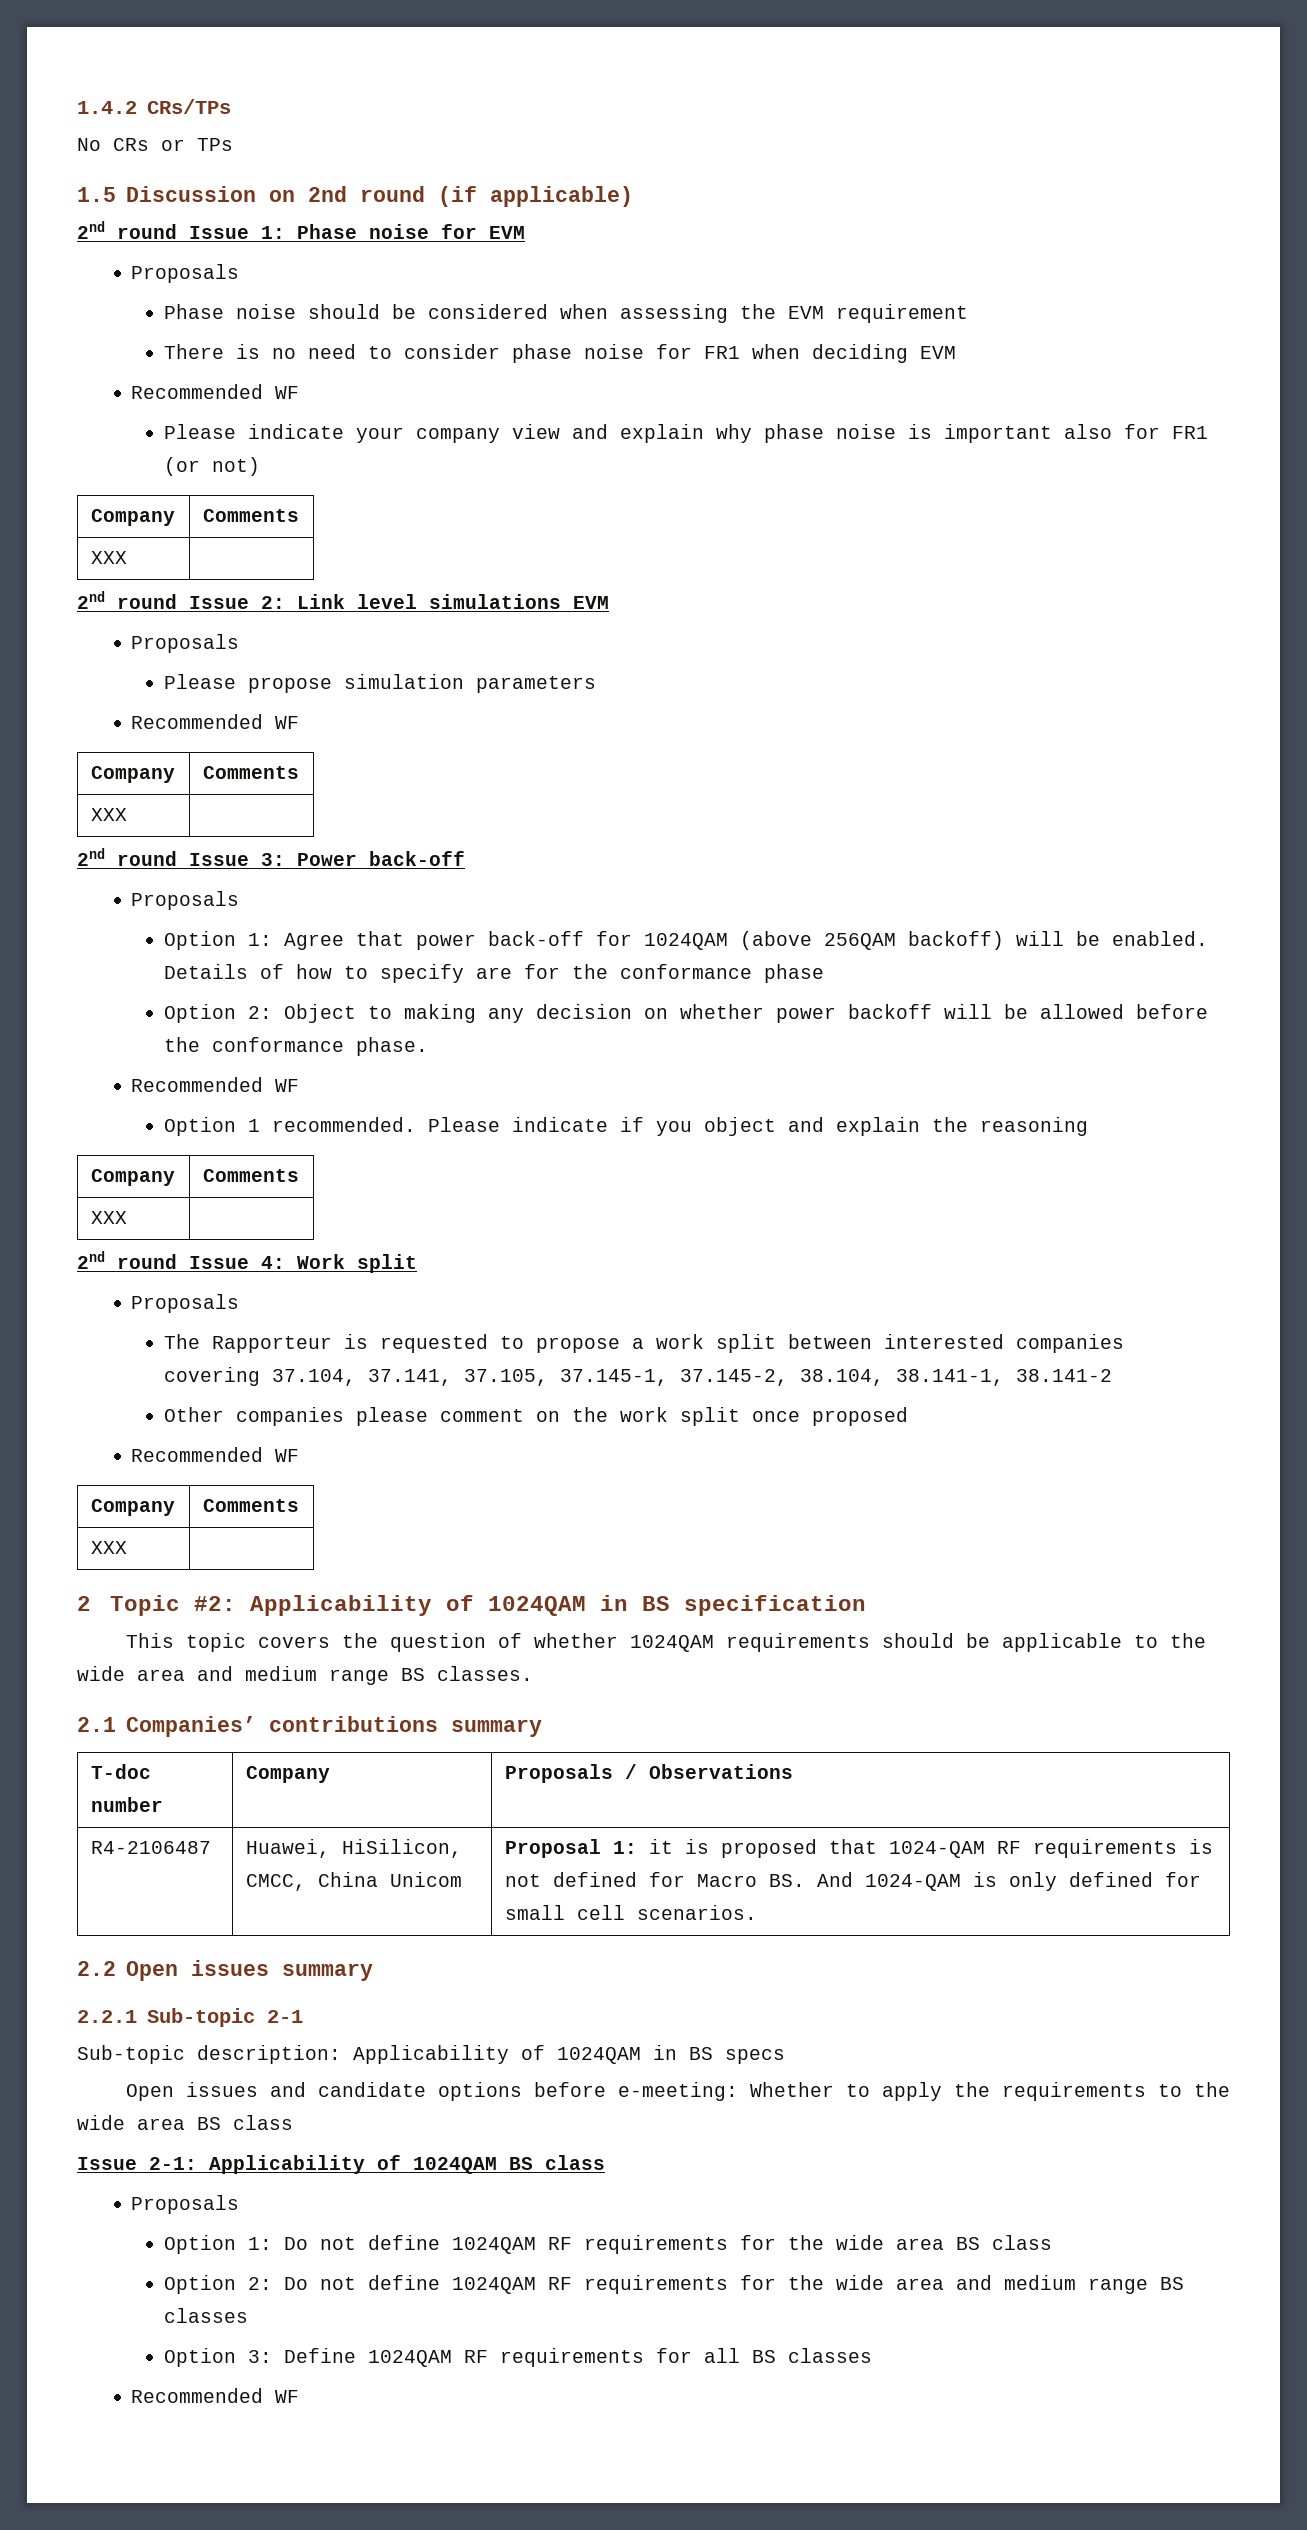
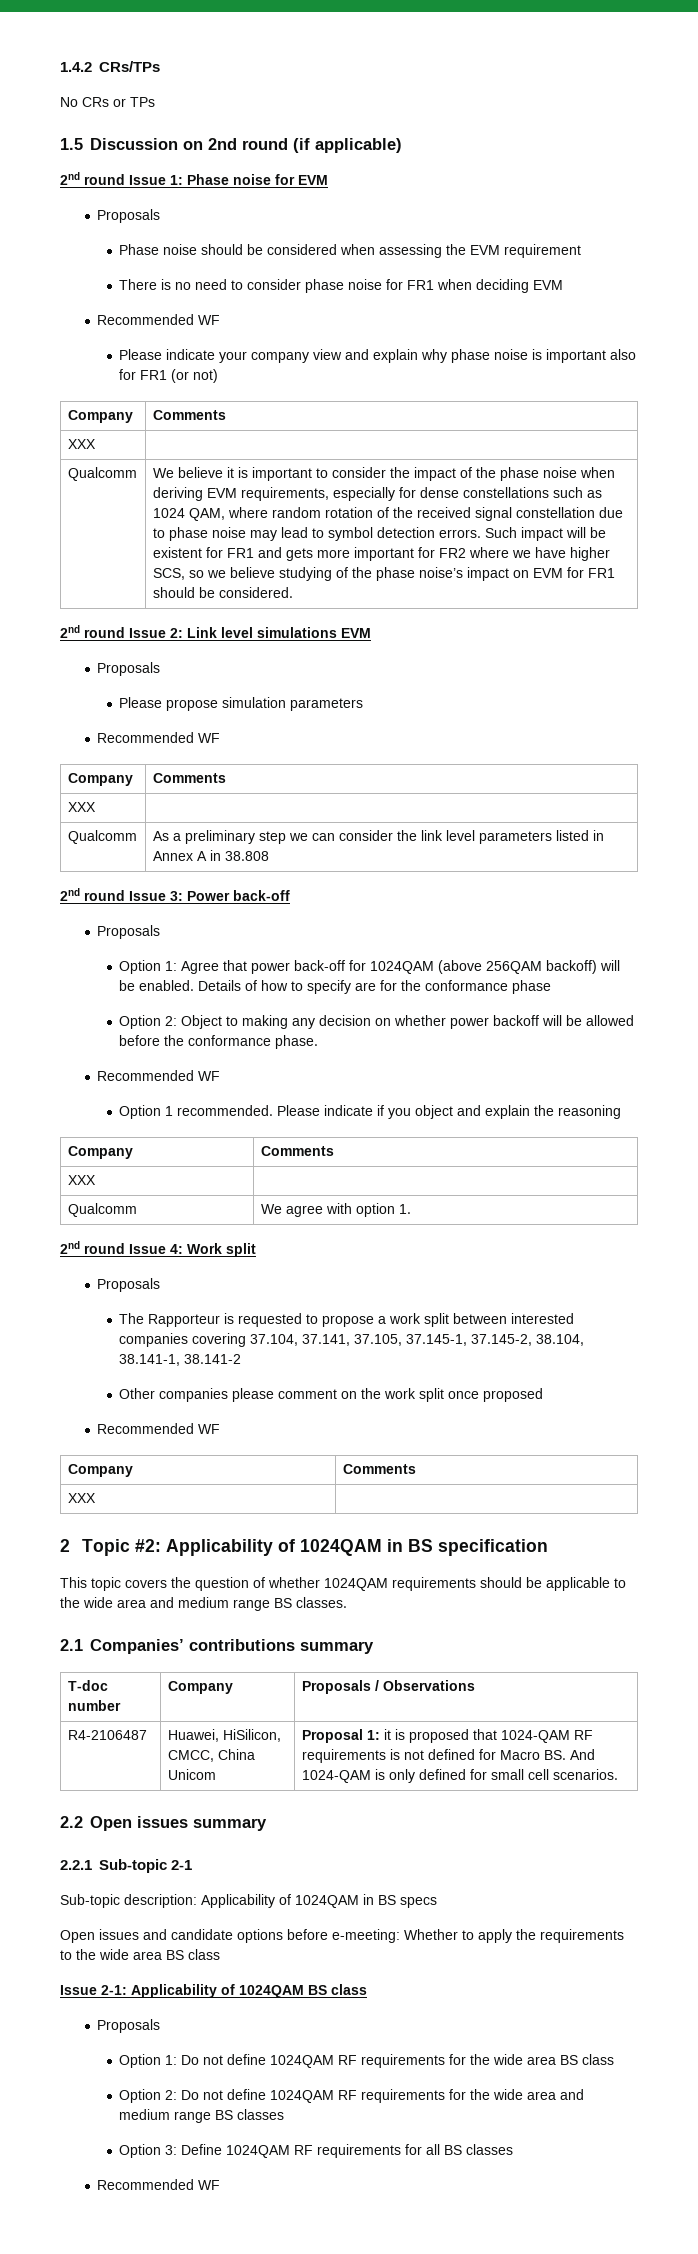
+ Qualcomm | We believe it is important to consider the impact of the phase noise when deriving EVM requirements, especially for dense constellations such as 1024 QAM, where random rotation of the received signal constellation due to phase noise may lead to symbol detection errors. Such impact will be existent for FR1 and gets more important for FR2 where we have higher SCS, so we believe studying of the phase noise’s impact on EVM for FR1 should be considered.
+ Qualcomm | As a preliminary step we can consider the link level parameters listed in Annex A in 38.808
+ Qualcomm | We agree with option 1.

